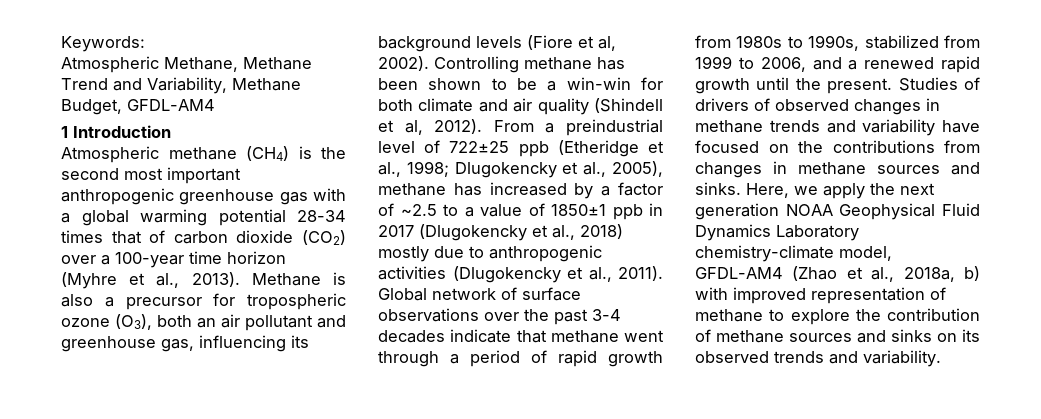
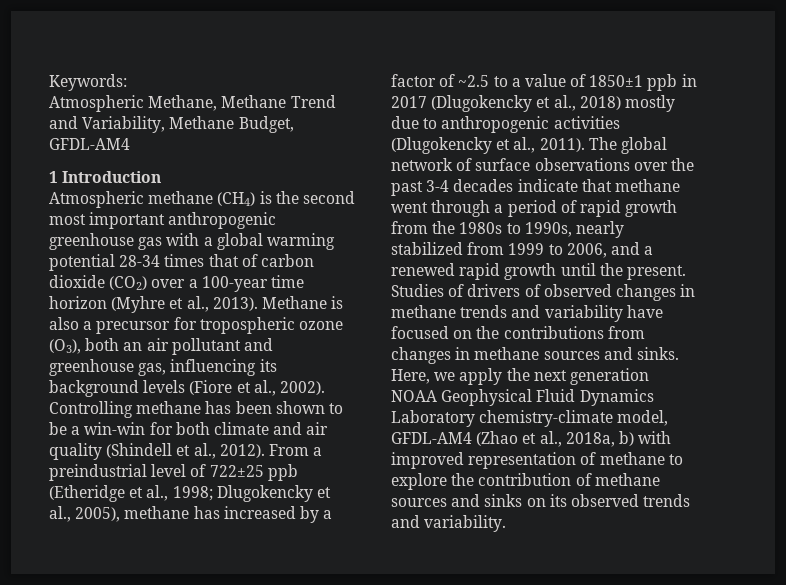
- Methane is also a precursor for tropospheric ozone (O3), both an air pollutant and greenhouse gas, influencing its background levels (Fiore et al, 2002).
+ Methane is also a precursor for tropospheric ozone (O3), both an air pollutant and greenhouse gas, influencing its background levels (Fiore et al., 2002).
- Controlling methane has been shown to be a win-win for both climate and air quality (Shindell et al, 2012).
+ Controlling methane has been shown to be a win-win for both climate and air quality (Shindell et al., 2012).
- Global network of surface observations over the past 3-4 decades indicate that methane went through a period of rapid growth from 1980s to 1990s, stabilized from 1999 to 2006, and a renewed rapid growth until the present.
+ The global network of surface observations over the past 3-4 decades indicate that methane went through a period of rapid growth from the 1980s to 1990s, nearly stabilized from 1999 to 2006, and a renewed rapid growth until the present.

